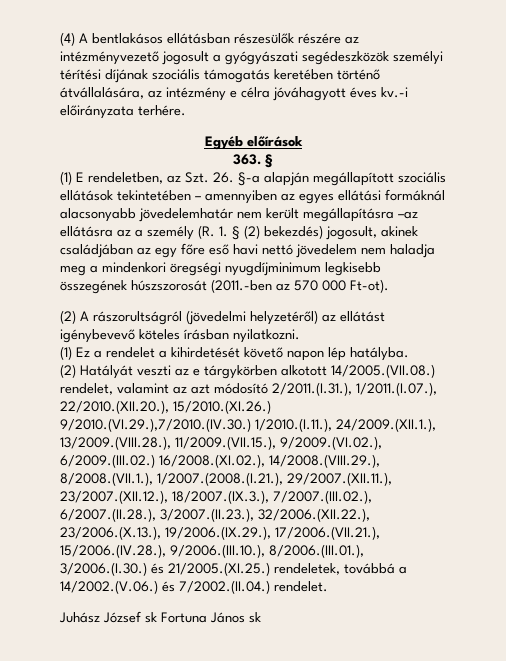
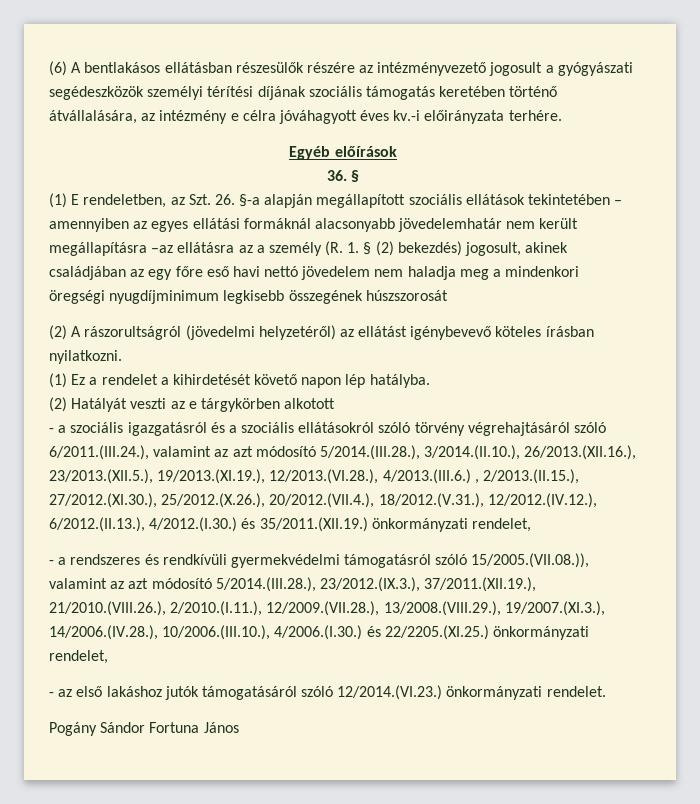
- (4) A bentlakásos ellátásban részesülők részére az intézményvezető jogosult a gyógyászati segédeszközök személyi térítési díjának szociális támogatás keretében történő átvállalására, az intézmény e célra jóváhagyott éves kv.-i előirányzata terhére.
+ (6) A bentlakásos ellátásban részesülők részére az intézményvezető jogosult a gyógyászati segédeszközök személyi térítési díjának szociális támogatás keretében történő átvállalására, az intézmény e célra jóváhagyott éves kv.-i előirányzata terhére.
- 363. §
+ 36. §
- (1) E rendeletben, az Szt. 26. §-a alapján megállapított szociális ellátások tekintetében – amennyiben az egyes ellátási formáknál alacsonyabb jövedelemhatár nem került megállapításra –az ellátásra az a személy (R. 1. § (2) bekezdés) jogosult, akinek családjában az egy főre eső havi nettó jövedelem nem haladja meg a mindenkori öregségi nyugdíjminimum legkisebb összegének húszszorosát (2011.-ben az 570 000 Ft-ot).
+ (1) E rendeletben, az Szt. 26. §-a alapján megállapított szociális ellátások tekintetében – amennyiben az egyes ellátási formáknál alacsonyabb jövedelemhatár nem került megállapításra –az ellátásra az a személy (R. 1. § (2) bekezdés) jogosult, akinek családjában az egy főre eső havi nettó jövedelem nem haladja meg a mindenkori öregségi nyugdíjminimum legkisebb összegének húszszorosát
- (2) Hatályát veszti az e tárgykörben alkotott 14/2005.(VII.08.) rendelet, valamint az azt módosító 2/2011.(I.31.), 1/2011.(I.07.), 22/2010.(XII.20.), 15/2010.(XI.26.) 9/2010.(VI.29.),7/2010.(IV.30.) 1/2010.(I.11.), 24/2009.(XII.1.), 13/2009.(VIII.28.), 11/2009.(VII.15.), 9/2009.(VI.02.), 6/2009.(III.02.) 16/2008.(XI.02.), 14/2008.(VIII.29.), 8/2008.(VII.1.), 1/2007.(2008.(I.21.), 29/2007.(XII.11.), 23/2007.(XII.12.), 18/2007.(IX.3.), 7/2007.(III.02.), 6/2007.(II.28.), 3/2007.(II.23.), 32/2006.(XII.22.), 23/2006.(X.13.), 19/2006.(IX.29.), 17/2006.(VII.21.), 15/2006.(IV.28.), 9/2006.(III.10.), 8/2006.(III.01.), 3/2006.(I.30.) és 21/2005.(XI.25.) rendeletek, továbbá a 14/2002.(V.06.) és 7/2002.(II.04.) rendelet.
- Juhász József sk Fortuna János sk
+ (2) Hatályát veszti az e tárgykörben alkotott
+ - a szociális igazgatásról és a szociális ellátásokról szóló törvény végrehajtásáról szóló 6/2011.(III.24.), valamint az azt módosító 5/2014.(III.28.), 3/2014.(II.10.), 26/2013.(XII.16.), 23/2013.(XII.5.), 19/2013.(XI.19.), 12/2013.(VI.28.), 4/2013.(III.6.) , 2/2013.(II.15.), 27/2012.(XI.30.), 25/2012.(X.26.), 20/2012.(VII.4.), 18/2012.(V.31.), 12/2012.(IV.12.), 6/2012.(II.13.), 4/2012.(I.30.) és 35/2011.(XII.19.) önkormányzati rendelet,
+ - a rendszeres és rendkívüli gyermekvédelmi támogatásról szóló 15/2005.(VII.08.)), valamint az azt módosító 5/2014.(III.28.), 23/2012.(IX.3.), 37/2011.(XII.19.), 21/2010.(VIII.26.), 2/2010.(I.11.), 12/2009.(VII.28.), 13/2008.(VIII.29.), 19/2007.(XI.3.), 14/2006.(IV.28.), 10/2006.(III.10.), 4/2006.(I.30.) és 22/2205.(XI.25.) önkormányzati rendelet,
+ - az első lakáshoz jutók támogatásáról szóló 12/2014.(VI.23.) önkormányzati rendelet.
+ Pogány Sándor Fortuna János

